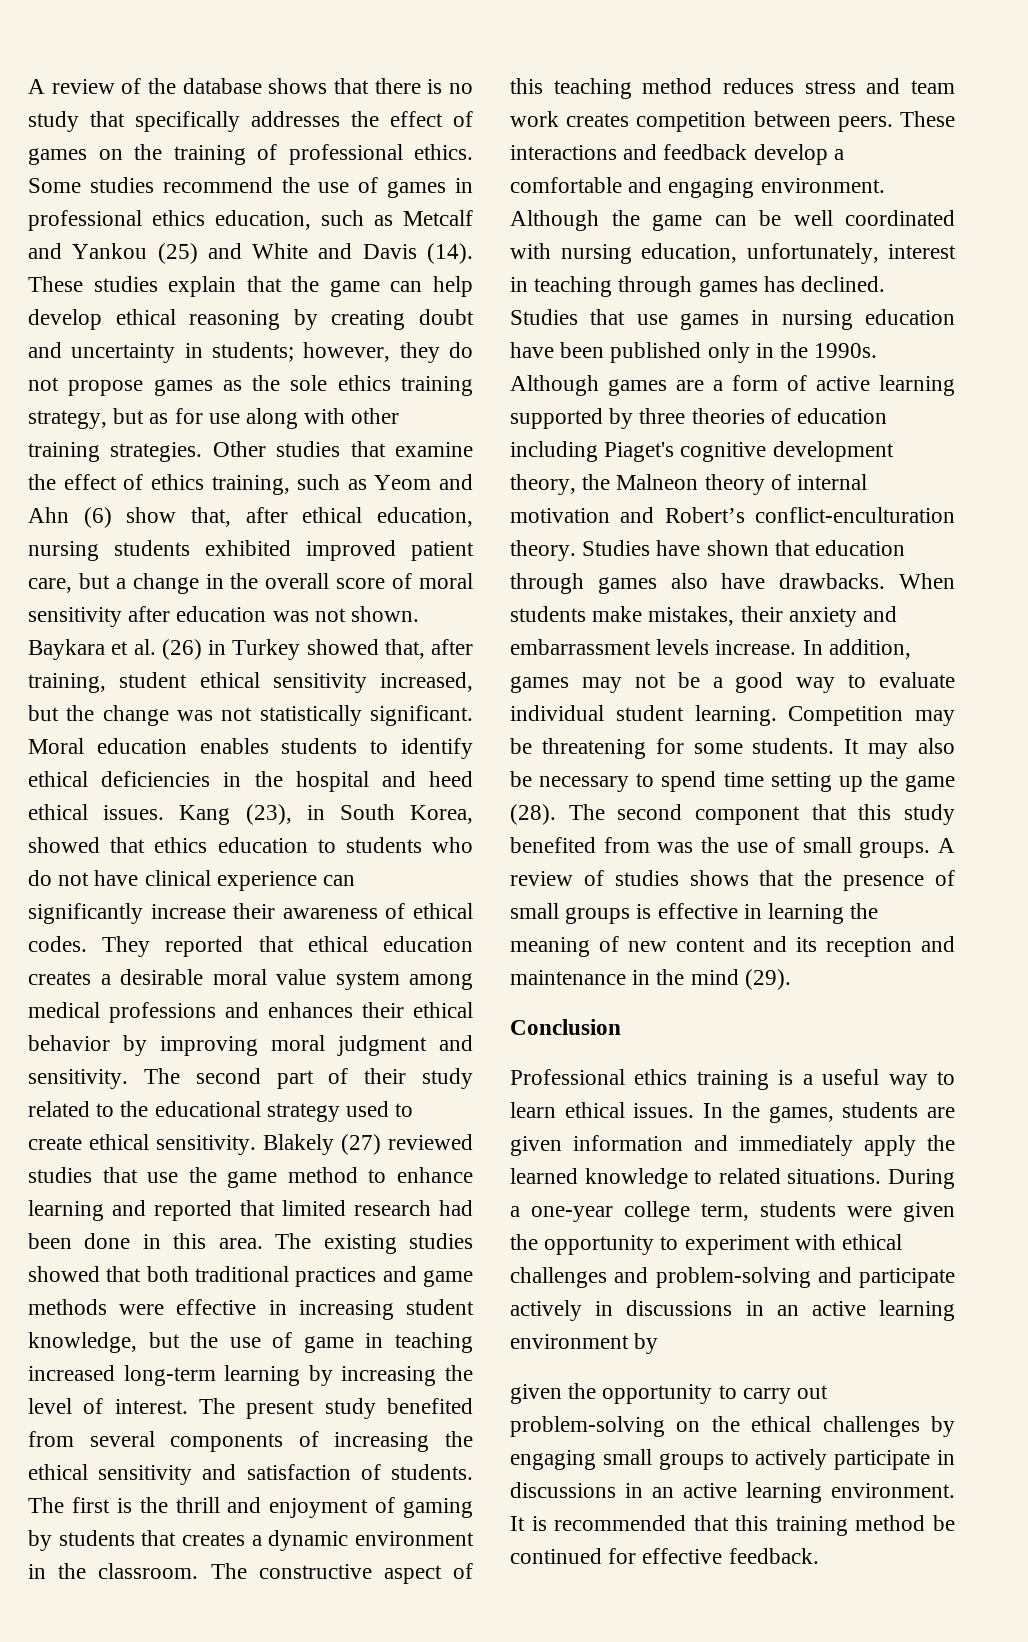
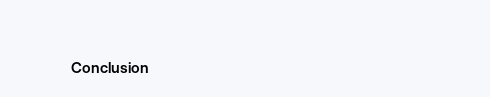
- A review of the database shows that there is no study that specifically addresses the effect of games on the training of professional ethics. Some studies recommend the use of games in professional ethics education, such as Metcalf and Yankou (25) and White and Davis (14). These studies explain that the game can help develop ethical reasoning by creating doubt and uncertainty in students; however, they do not propose games as the sole ethics training strategy, but as for use along with other training strategies. Other studies that examine the effect of ethics training, such as Yeom and Ahn (6) show that, after ethical education, nursing students exhibited improved patient care, but a change in the overall score of moral sensitivity after education was not shown. Baykara et al. (26) in Turkey showed that, after training, student ethical sensitivity increased, but the change was not statistically significant. Moral education enables students to identify ethical deficiencies in the hospital and heed ethical issues. Kang (23), in South Korea, showed that ethics education to students who do not have clinical experience can significantly increase their awareness of ethical codes. They reported that ethical education creates a desirable moral value system among medical professions and enhances their ethical behavior by improving moral judgment and sensitivity. The second part of their study related to the educational strategy used to create ethical sensitivity. Blakely (27) reviewed studies that use the game method to enhance learning and reported that limited research had been done in this area. The existing studies showed that both traditional practices and game methods were effective in increasing student knowledge, but the use of game in teaching increased long-term learning by increasing the level of interest. The present study benefited from several components of increasing the ethical sensitivity and satisfaction of students. The first is the thrill and enjoyment of gaming by students that creates a dynamic environment in the classroom. The constructive aspect of this teaching method reduces stress and team work creates competition between peers. These interactions and feedback develop a comfortable and engaging environment. Although the game can be well coordinated with nursing education, unfortunately, interest in teaching through games has declined. Studies that use games in nursing education have been published only in the 1990s. Although games are a form of active learning supported by three theories of education including Piaget's cognitive development theory, the Malneon theory of internal motivation and Robert’s conflict-enculturation theory. Studies have shown that education through games also have drawbacks. When students make mistakes, their anxiety and embarrassment levels increase. In addition, games may not be a good way to evaluate individual student learning. Competition may be threatening for some students. It may also be necessary to spend time setting up the game (28). The second component that this study benefited from was the use of small groups. A review of studies shows that the presence of small groups is effective in learning the meaning of new content and its reception and maintenance in the mind (29).
  Conclusion
- Professional ethics training is a useful way to learn ethical issues. In the games, students are given information and immediately apply the learned knowledge to related situations. During a one-year college term, students were given the opportunity to experiment with ethical challenges and problem-solving and participate actively in discussions in an active learning environment by
- given the opportunity to carry out problem-solving on the ethical challenges by engaging small groups to actively participate in discussions in an active learning environment. It is recommended that this training method be continued for effective feedback.

